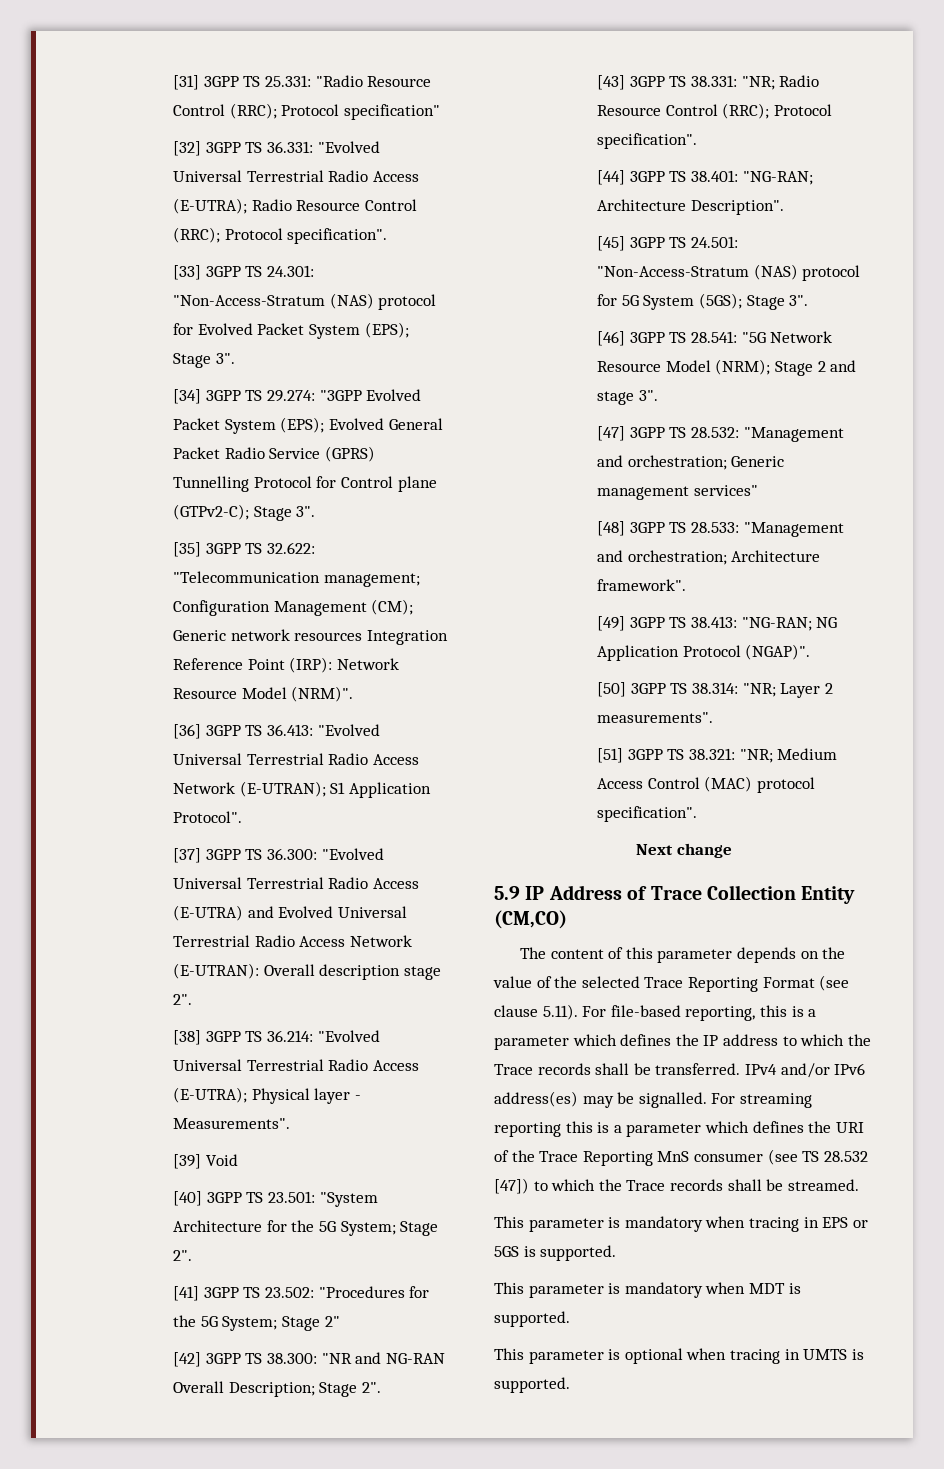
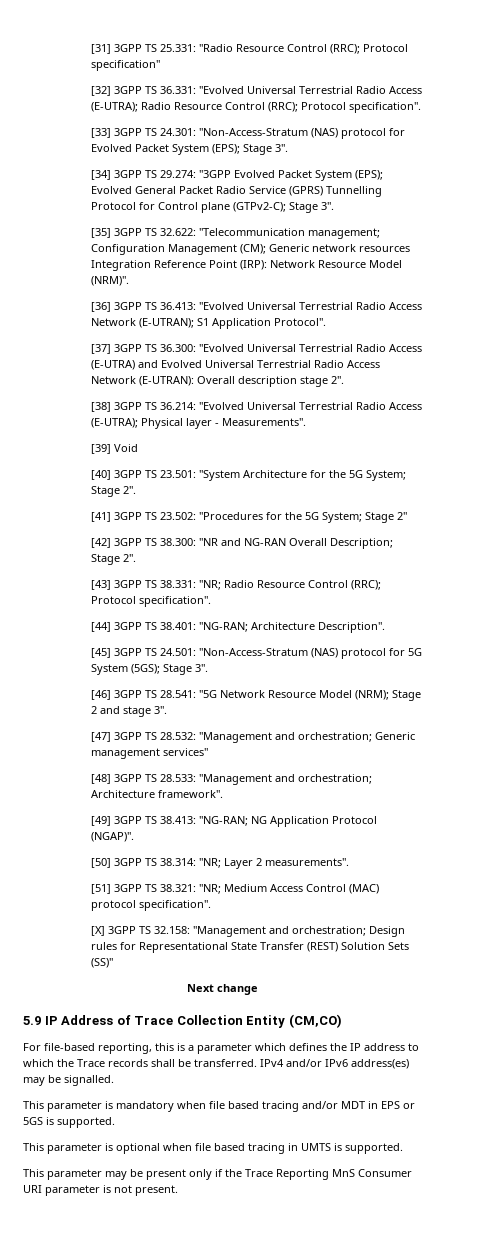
+ [X] 3GPP TS 32.158: "Management and orchestration; Design rules for Representational State Transfer (REST) Solution Sets (SS)"
- The content of this parameter depends on the value of the selected Trace Reporting Format (see clause 5.11). For file-based reporting, this is a parameter which defines the IP address to which the Trace records shall be transferred.
+ For file-based reporting, this is a parameter which defines the IP address to which the Trace records shall be transferred.
- IPv4 and/or IPv6 address(es) may be signalled. For streaming reporting this is a parameter which defines the URI of the Trace Reporting MnS consumer (see TS 28.532 [47]) to which the Trace records shall be streamed.
- This parameter is mandatory when tracing in EPS or 5GS is supported.
+ IPv4 and/or IPv6 address(es) may be signalled.
+ This parameter is mandatory when file based tracing and/or MDT in EPS or 5GS is supported.
- This parameter is mandatory when MDT is supported.
- This parameter is optional when tracing in UMTS is supported.
+ This parameter is optional when file based tracing in UMTS is supported.
+ This parameter may be present only if the Trace Reporting MnS Consumer URI parameter is not present.

